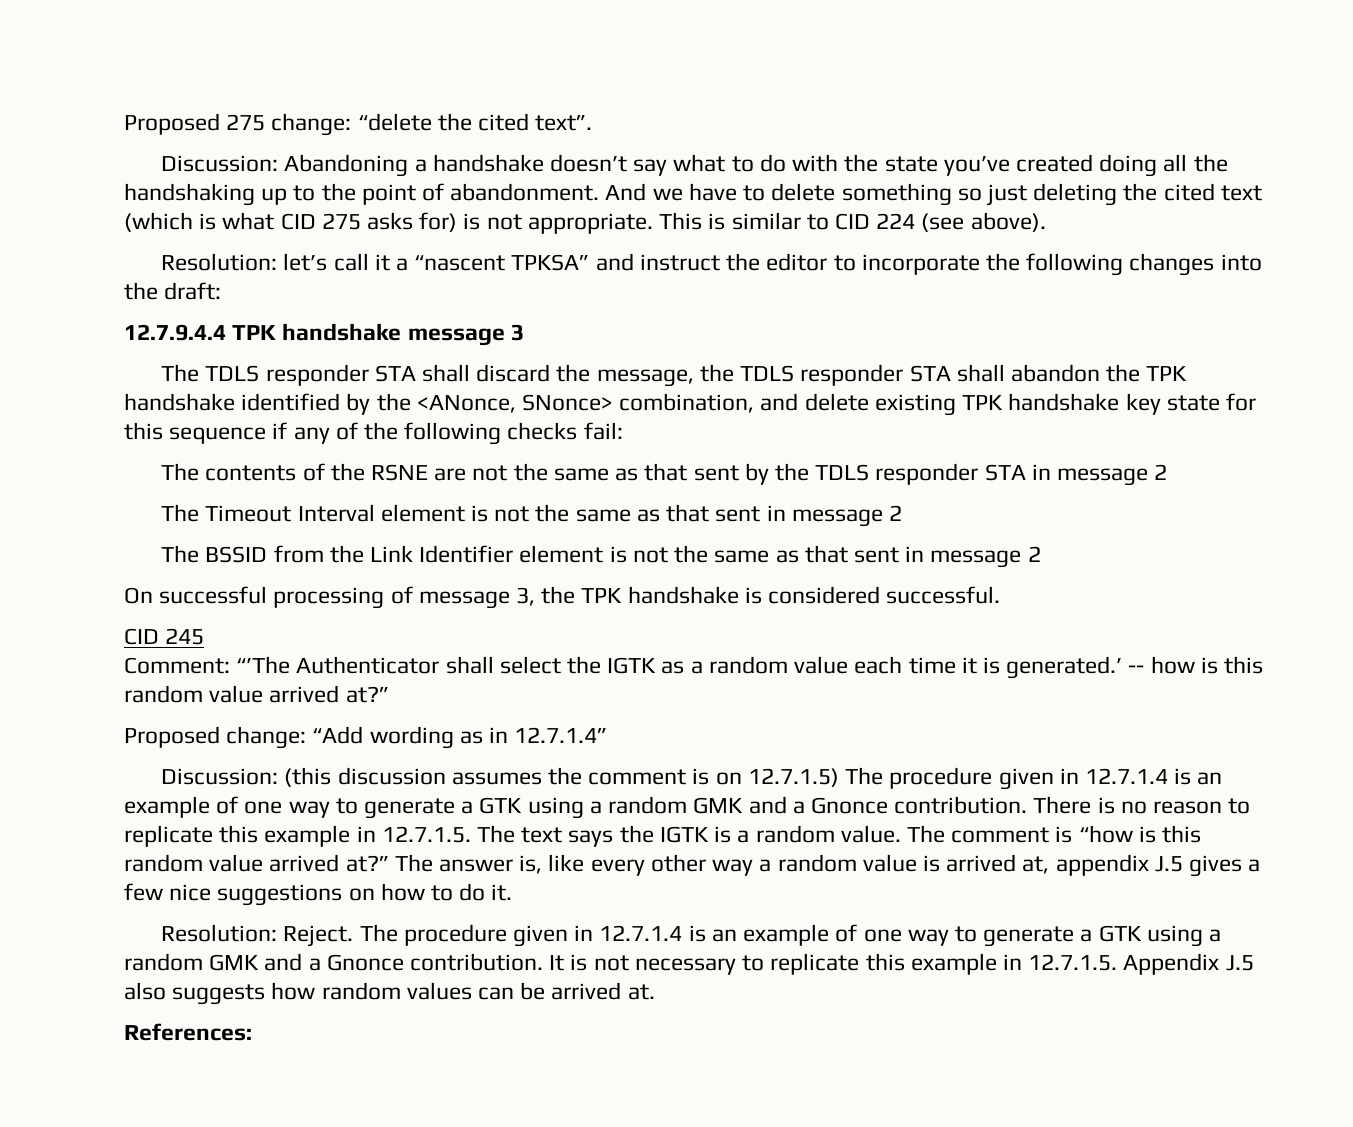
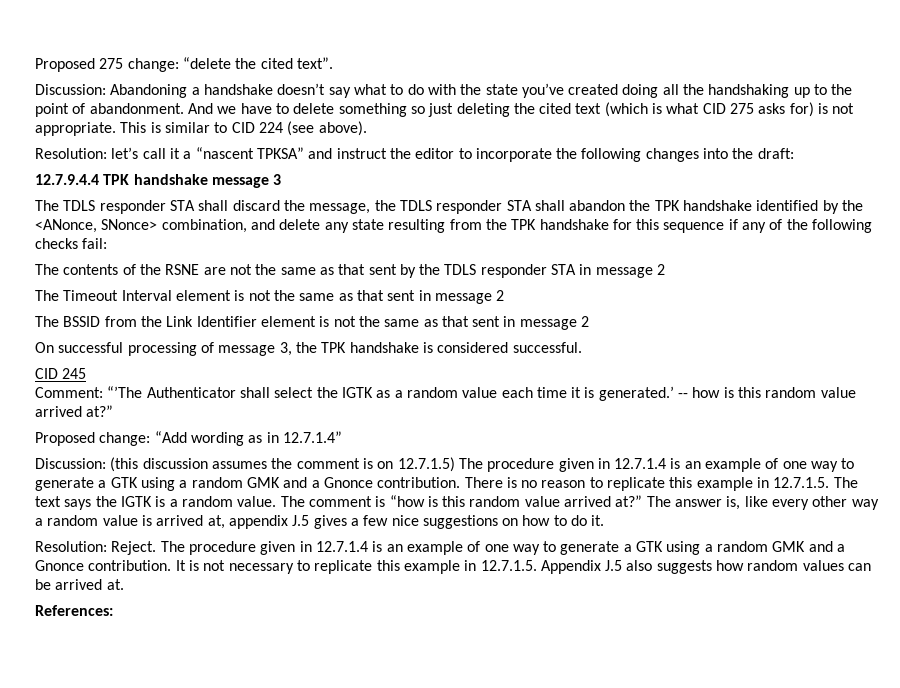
- The TDLS responder STA shall discard the message, the TDLS responder STA shall abandon the TPK handshake identified by the <ANonce, SNonce> combination, and delete existing TPK handshake key state for this sequence if any of the following checks fail:
+ The TDLS responder STA shall discard the message, the TDLS responder STA shall abandon the TPK handshake identified by the <ANonce, SNonce> combination, and delete any state resulting from the TPK handshake for this sequence if any of the following checks fail:

